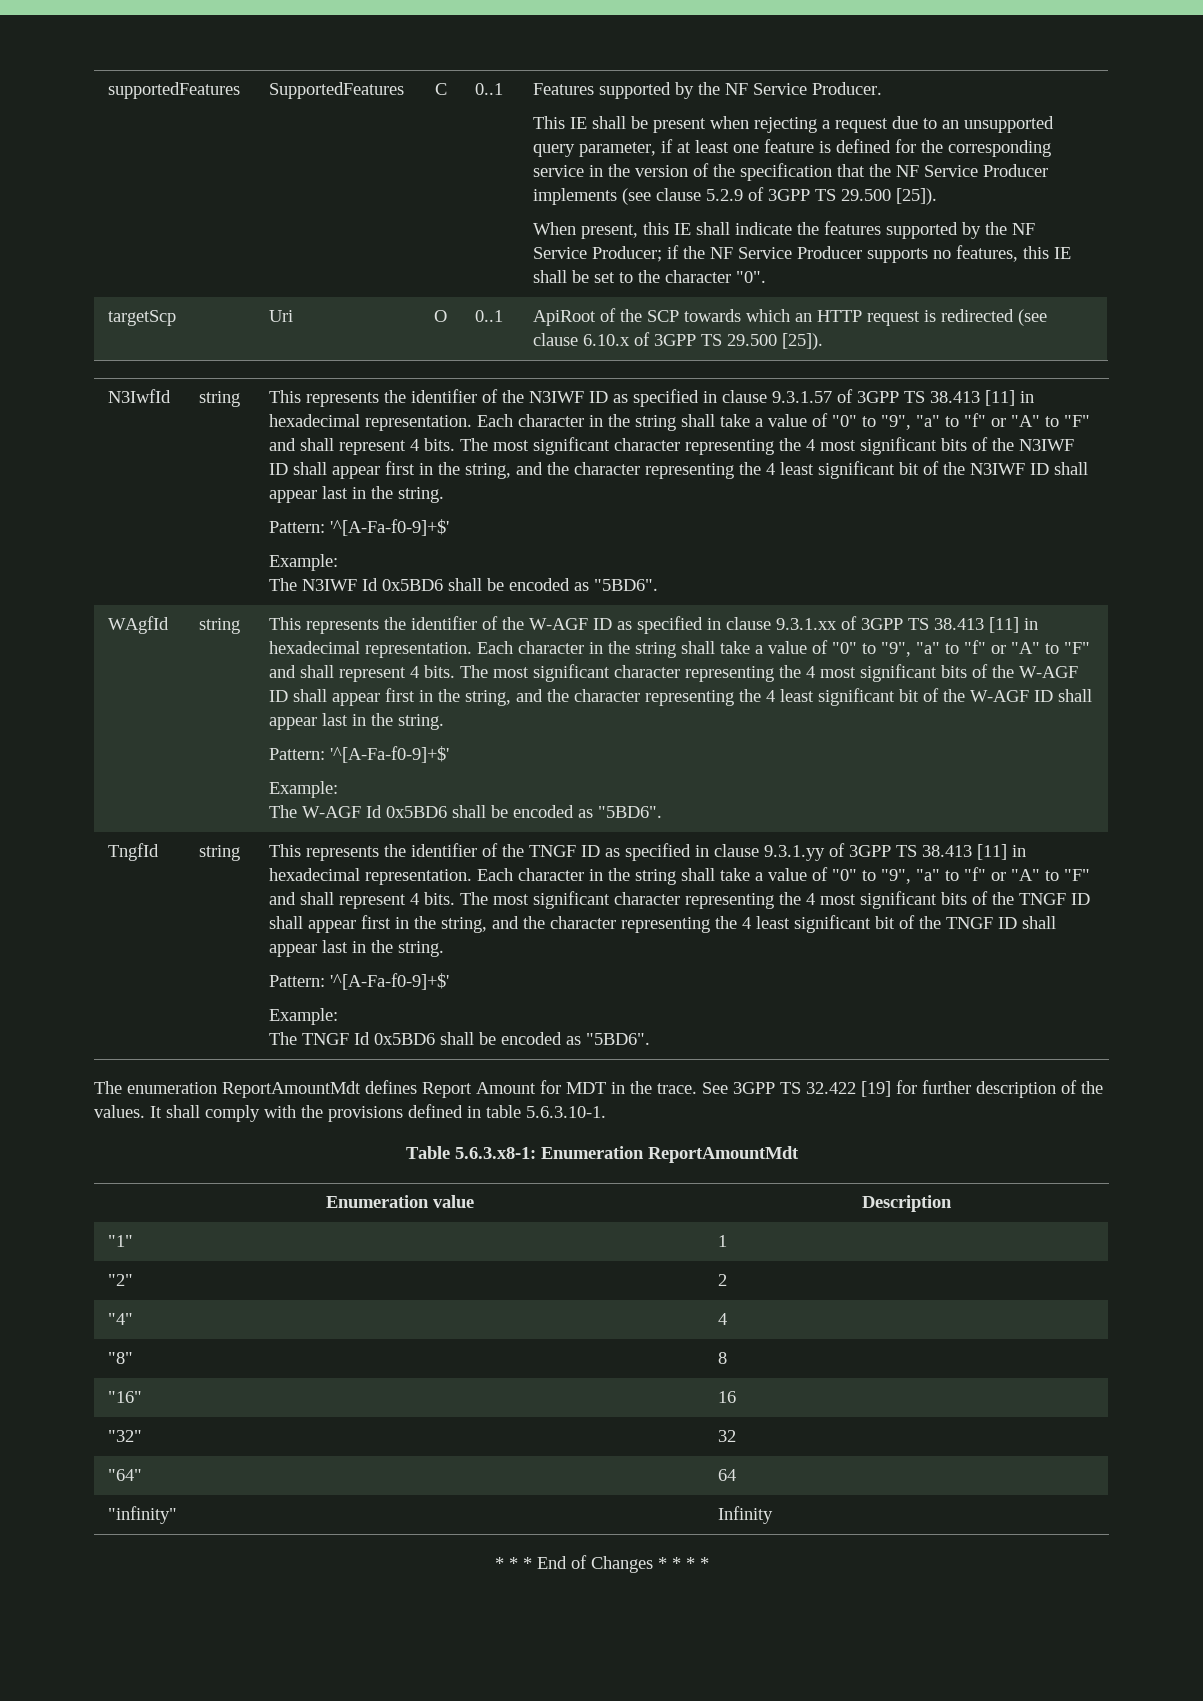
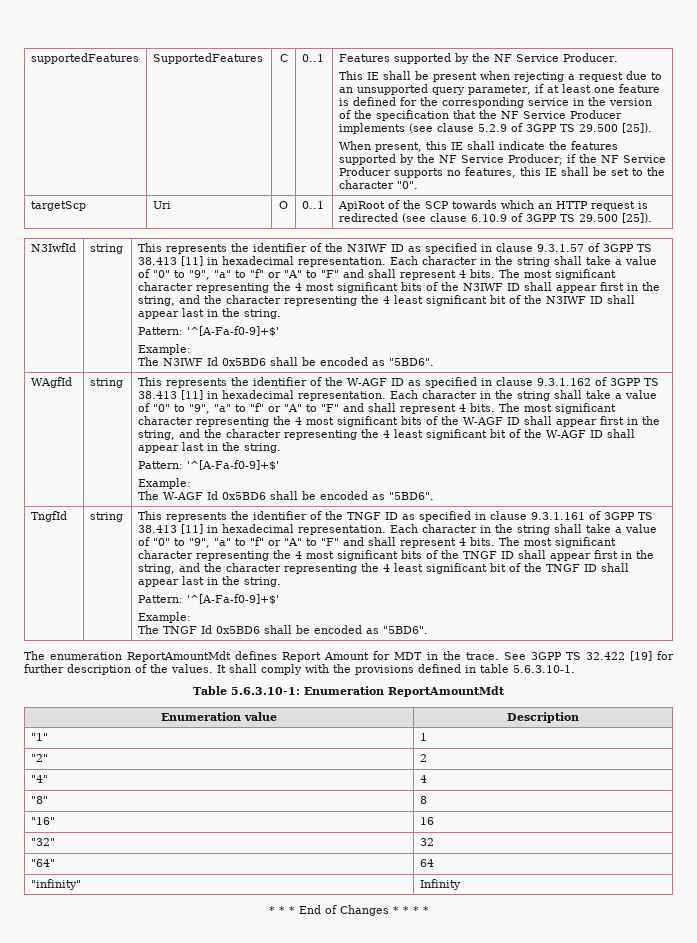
- targetScp | Uri | O | 0..1 | ApiRoot of the SCP towards which an HTTP request is redirected (see clause 6.10.x of 3GPP TS 29.500 [25]).
+ targetScp | Uri | O | 0..1 | ApiRoot of the SCP towards which an HTTP request is redirected (see clause 6.10.9 of 3GPP TS 29.500 [25]).
- This represents the identifier of the W-AGF ID as specified in clause 9.3.1.xx of 3GPP TS 38.413 [11] in hexadecimal representation.
+ This represents the identifier of the W-AGF ID as specified in clause 9.3.1.162 of 3GPP TS 38.413 [11] in hexadecimal representation.
- This represents the identifier of the TNGF ID as specified in clause 9.3.1.yy of 3GPP TS 38.413 [11] in hexadecimal representation.
+ This represents the identifier of the TNGF ID as specified in clause 9.3.1.161 of 3GPP TS 38.413 [11] in hexadecimal representation.
- Table 5.6.3.x8-1: Enumeration ReportAmountMdt
+ Table 5.6.3.10-1: Enumeration ReportAmountMdt

